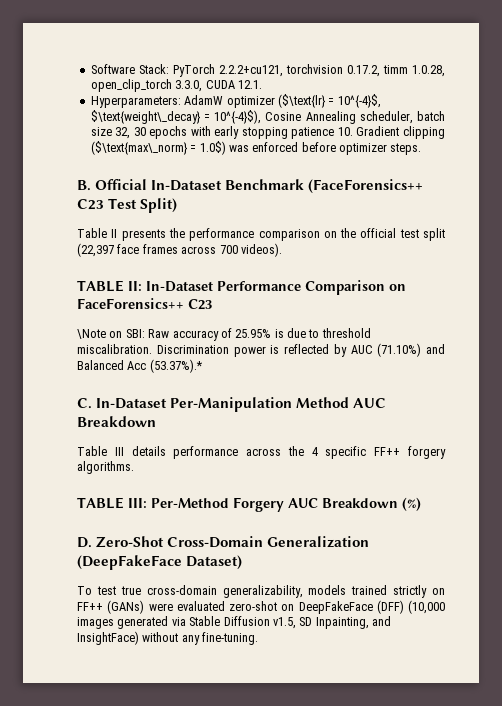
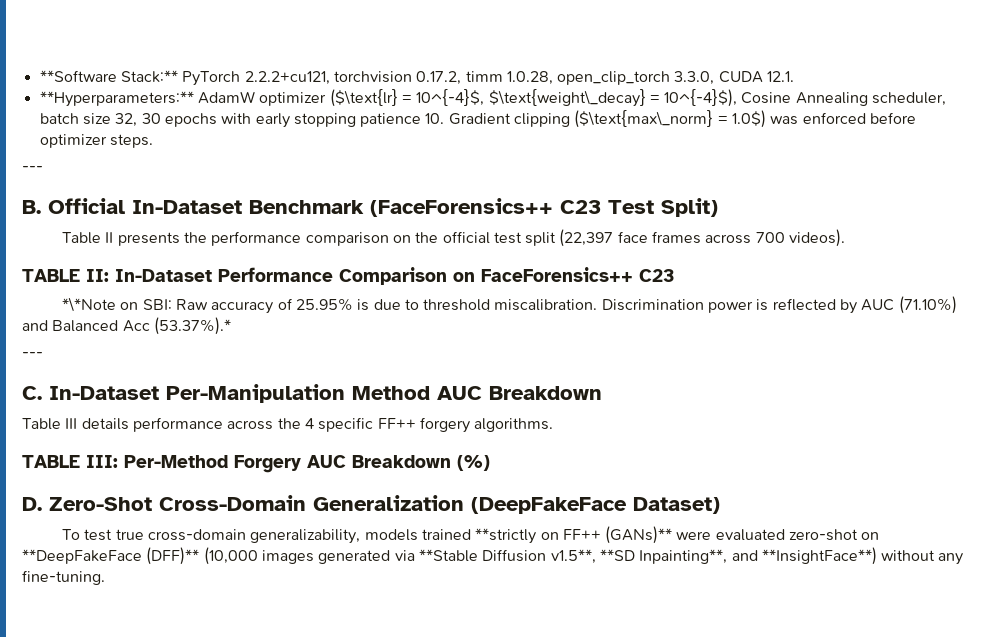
- Software Stack: PyTorch 2.2.2+cu121, torchvision 0.17.2, timm 1.0.28, open_clip_torch 3.3.0, CUDA 12.1.
+ **Software Stack:** PyTorch 2.2.2+cu121, torchvision 0.17.2, timm 1.0.28, open_clip_torch 3.3.0, CUDA 12.1.
- Hyperparameters: AdamW optimizer ($\text{lr} = 10^{-4}$, $\text{weight\_decay} = 10^{-4}$), Cosine Annealing scheduler, batch size 32, 30 epochs with early stopping patience 10. Gradient clipping ($\text{max\_norm} = 1.0$) was enforced before optimizer steps.
+ **Hyperparameters:** AdamW optimizer ($\text{lr} = 10^{-4}$, $\text{weight\_decay} = 10^{-4}$), Cosine Annealing scheduler, batch size 32, 30 epochs with early stopping patience 10. Gradient clipping ($\text{max\_norm} = 1.0$) was enforced before optimizer steps.
+ ---
- \Note on SBI: Raw accuracy of 25.95% is due to threshold miscalibration.
+ *\*Note on SBI: Raw accuracy of 25.95% is due to threshold miscalibration.
  Discrimination power is reflected by AUC (71.10%) and Balanced Acc (53.37%).*
+ ---
- To test true cross-domain generalizability, models trained strictly on FF++ (GANs) were evaluated zero-shot on DeepFakeFace (DFF) (10,000 images generated via Stable Diffusion v1.5, SD Inpainting, and InsightFace) without any fine-tuning.
+ To test true cross-domain generalizability, models trained **strictly on FF++ (GANs)** were evaluated zero-shot on **DeepFakeFace (DFF)** (10,000 images generated via **Stable Diffusion v1.5**, **SD Inpainting**, and **InsightFace**) without any fine-tuning.

